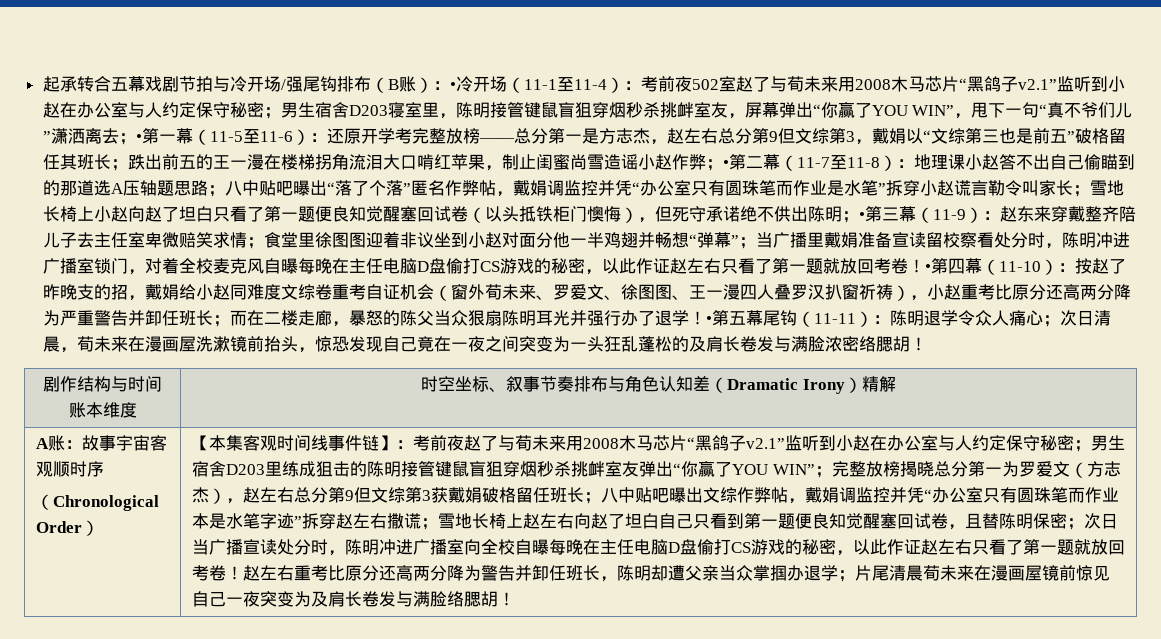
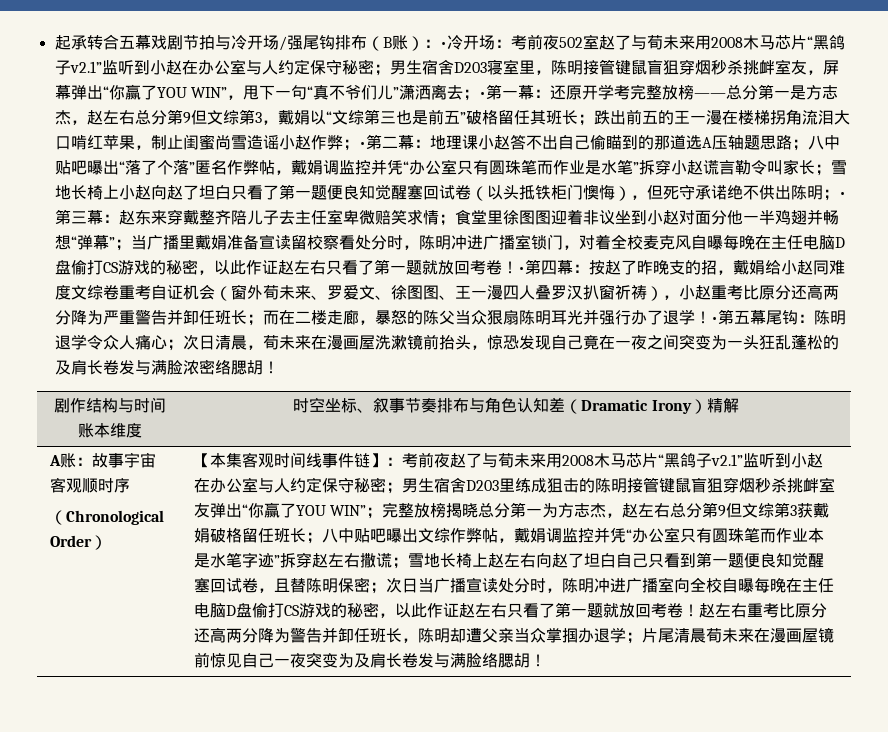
- •冷开场（11-1至11-4）：
+ •冷开场：
- •第一幕（11-5至11-6）：
+ •第一幕：
- •第二幕（11-7至11-8）：
+ •第二幕：
- •第三幕（11-9）：
+ •第三幕：
- •第四幕（11-10）：按赵了昨晚支的招，戴娟给小赵同难度文综卷重考自证机会（窗外荀未来、罗爱文、徐图图、王一漫四人叠罗汉扒窗祈祷），小赵重考比原分还高两分降为严重警告并卸任班长；而在二楼走廊，暴怒的陈父当众狠扇陈明耳光并强行办了退学！
+ •第四幕：按赵了昨晚支的招，戴娟给小赵同难度文综卷重考自证机会（窗外荀未来、罗爱文、徐图图、王一漫四人叠罗汉扒窗祈祷），小赵重考比原分还高两分降为严重警告并卸任班长；而在二楼走廊，暴怒的陈父当众狠扇陈明耳光并强行办了退学！
- •第五幕尾钩（11-11）：陈明退学令众人痛心；次日清晨，荀未来在漫画屋洗漱镜前抬头，惊恐发现自己竟在一夜之间突变为一头狂乱蓬松的及肩长卷发与满脸浓密络腮胡！
+ •第五幕尾钩：陈明退学令众人痛心；次日清晨，荀未来在漫画屋洗漱镜前抬头，惊恐发现自己竟在一夜之间突变为一头狂乱蓬松的及肩长卷发与满脸浓密络腮胡！
- 完整放榜揭晓总分第一为罗爱文（方志杰），赵左右总分第9但文综第3获戴娟破格留任班长；
+ 完整放榜揭晓总分第一为方志杰，赵左右总分第9但文综第3获戴娟破格留任班长；

